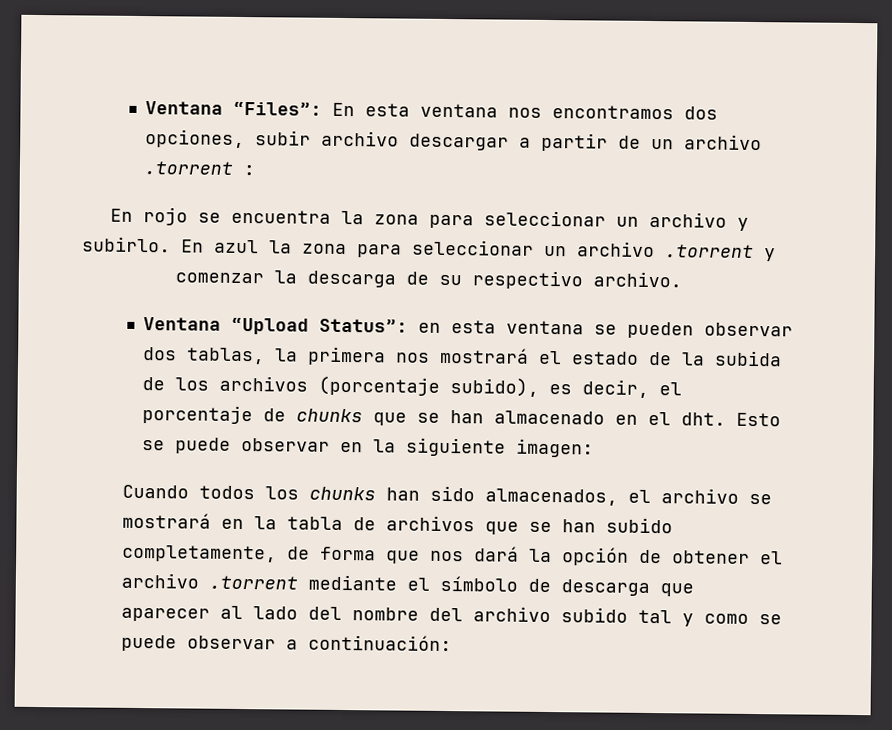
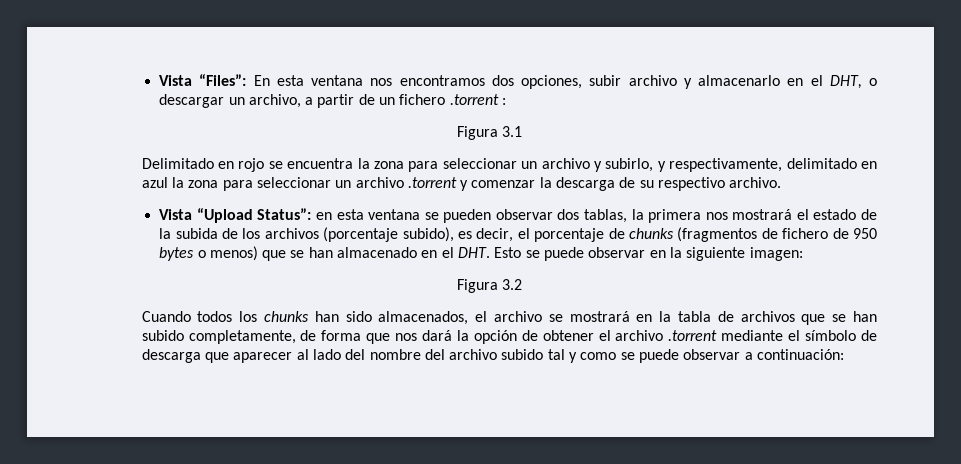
- Ventana “Files”: En esta ventana nos encontramos dos opciones, subir archivo descargar a partir de un archivo .torrent :
+ Vista “Files”: En esta ventana nos encontramos dos opciones, subir archivo y almacenarlo en el DHT, o descargar un archivo, a partir de un fichero .torrent :
- En rojo se encuentra la zona para seleccionar un archivo y subirlo. En azul la zona para seleccionar un archivo .torrent y comenzar la descarga de su respectivo archivo.
+ Figura 3.1
+ Delimitado en rojo se encuentra la zona para seleccionar un archivo y subirlo, y respectivamente, delimitado en azul la zona para seleccionar un archivo .torrent y comenzar la descarga de su respectivo archivo.
- Ventana “Upload Status”: en esta ventana se pueden observar dos tablas, la primera nos mostrará el estado de la subida de los archivos (porcentaje subido), es decir, el porcentaje de chunks que se han almacenado en el dht. Esto se puede observar en la siguiente imagen:
+ Vista “Upload Status”: en esta ventana se pueden observar dos tablas, la primera nos mostrará el estado de la subida de los archivos (porcentaje subido), es decir, el porcentaje de chunks (fragmentos de fichero de 950 bytes o menos) que se han almacenado en el DHT. Esto se puede observar en la siguiente imagen:
+ Figura 3.2

